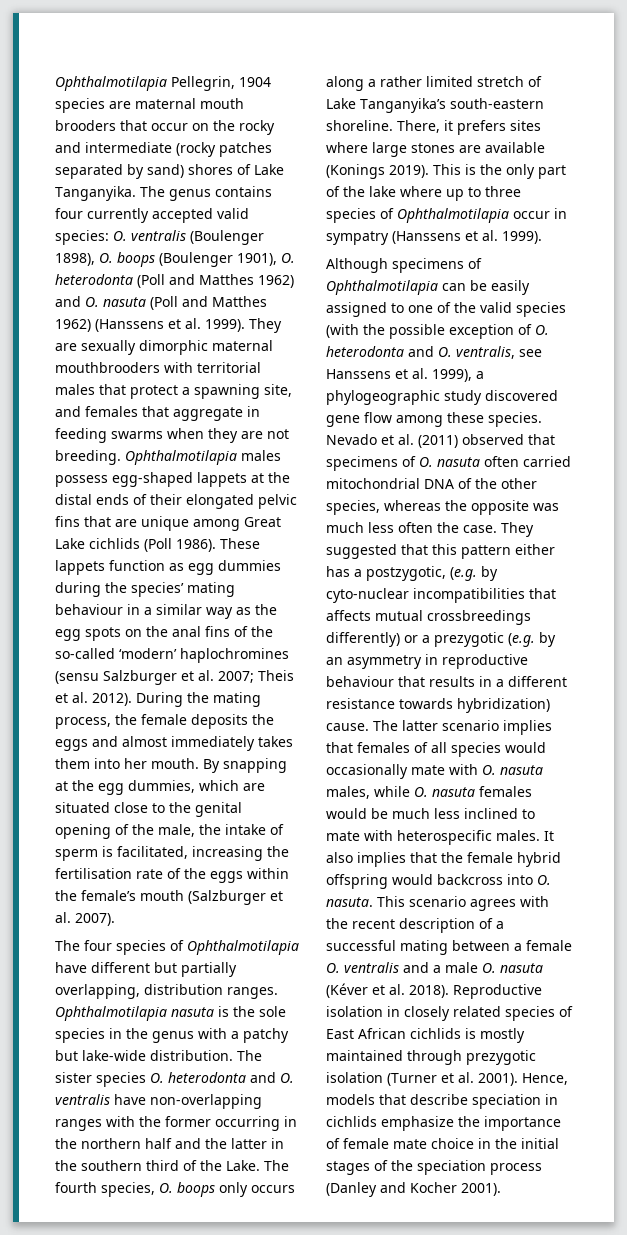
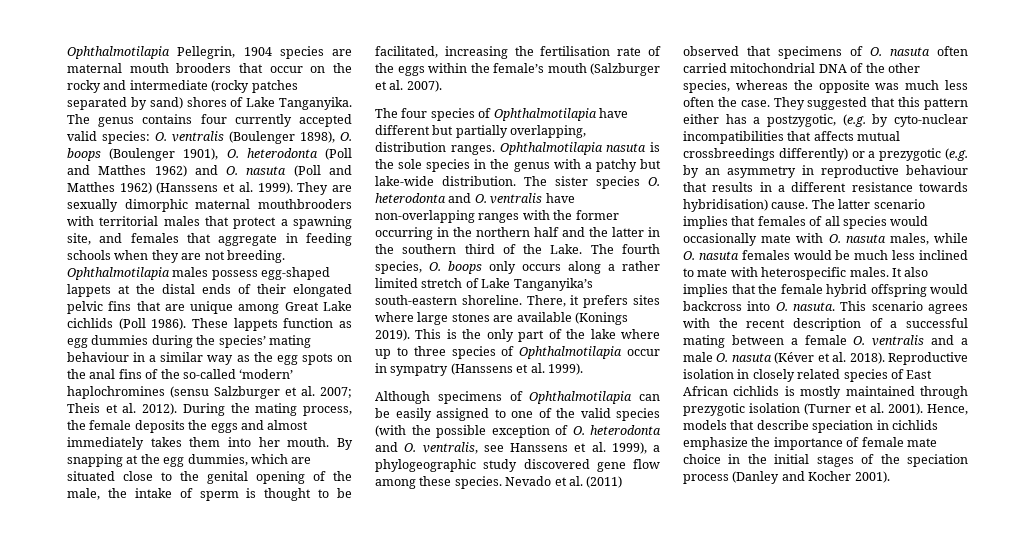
- They are sexually dimorphic maternal mouthbrooders with territorial males that protect a spawning site, and females that aggregate in feeding swarms when they are not breeding.
+ They are sexually dimorphic maternal mouthbrooders with territorial males that protect a spawning site, and females that aggregate in feeding schools when they are not breeding.
- By snapping at the egg dummies, which are situated close to the genital opening of the male, the intake of sperm is facilitated, increasing the fertilisation rate of the eggs within the female’s mouth (Salzburger et al. 2007).
+ By snapping at the egg dummies, which are situated close to the genital opening of the male, the intake of sperm is thought to be facilitated, increasing the fertilisation rate of the eggs within the female’s mouth (Salzburger et al. 2007).
- They suggested that this pattern either has a postzygotic, (e.g. by cyto-nuclear incompatibilities that affects mutual crossbreedings differently) or a prezygotic (e.g. by an asymmetry in reproductive behaviour that results in a different resistance towards hybridization) cause.
+ They suggested that this pattern either has a postzygotic, (e.g. by cyto-nuclear incompatibilities that affects mutual crossbreedings differently) or a prezygotic (e.g. by an asymmetry in reproductive behaviour that results in a different resistance towards hybridisation) cause.

